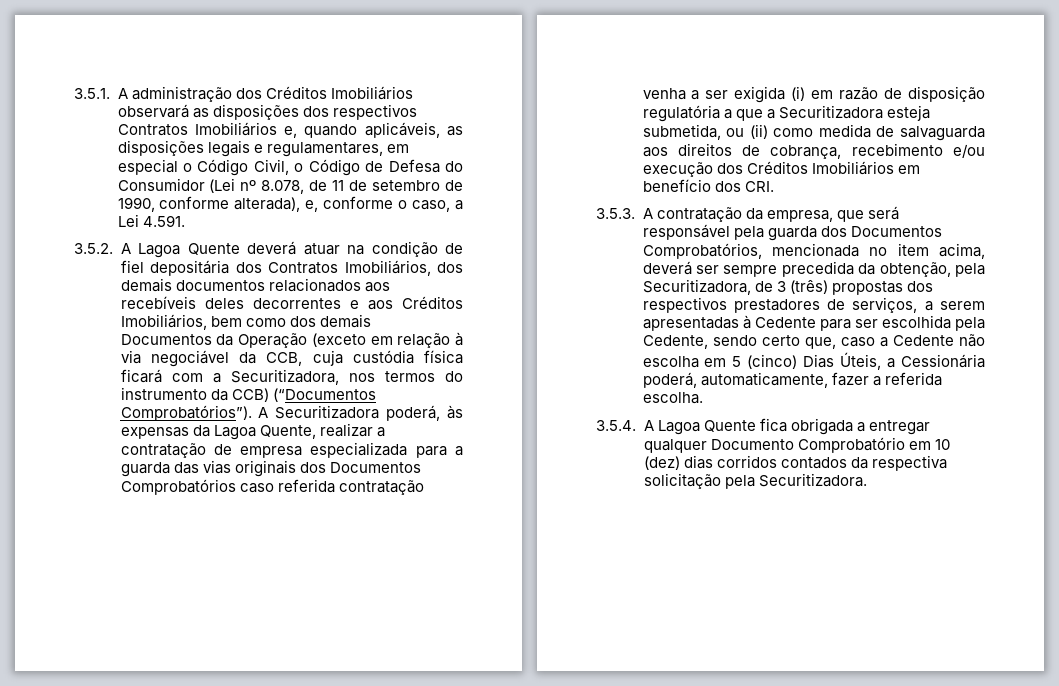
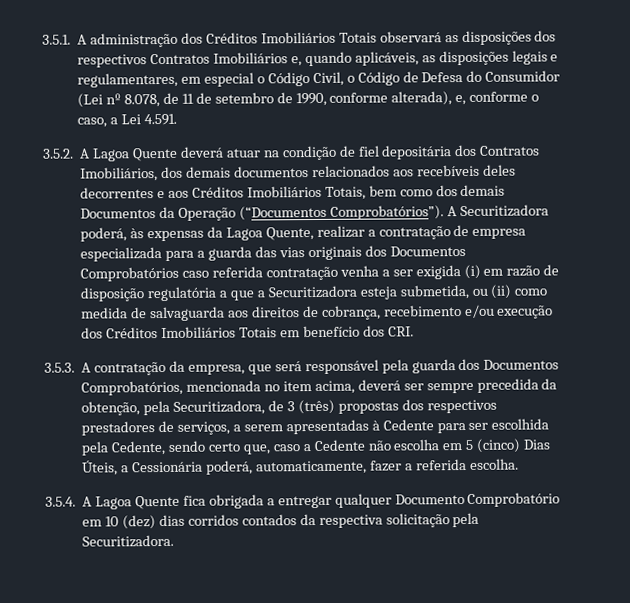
- 3.5.1. A administração dos Créditos Imobiliários observará as disposições dos respectivos Contratos Imobiliários e, quando aplicáveis, as disposições legais e regulamentares, em especial o Código Civil, o Código de Defesa do Consumidor (Lei nº 8.078, de 11 de setembro de 1990, conforme alterada), e, conforme o caso, a Lei 4.591.
+ 3.5.1. A administração dos Créditos Imobiliários Totais observará as disposições dos respectivos Contratos Imobiliários e, quando aplicáveis, as disposições legais e regulamentares, em especial o Código Civil, o Código de Defesa do Consumidor (Lei nº 8.078, de 11 de setembro de 1990, conforme alterada), e, conforme o caso, a Lei 4.591.
- 3.5.2. A Lagoa Quente deverá atuar na condição de fiel depositária dos Contratos Imobiliários, dos demais documentos relacionados aos recebíveis deles decorrentes e aos Créditos Imobiliários, bem como dos demais Documentos da Operação (exceto em relação à via negociável da CCB, cuja custódia física ficará com a Securitizadora, nos termos do instrumento da CCB) (“Documentos Comprobatórios”).
+ 3.5.2. A Lagoa Quente deverá atuar na condição de fiel depositária dos Contratos Imobiliários, dos demais documentos relacionados aos recebíveis deles decorrentes e aos Créditos Imobiliários Totais, bem como dos demais Documentos da Operação (“Documentos Comprobatórios”).
- A Securitizadora poderá, às expensas da Lagoa Quente, realizar a contratação de empresa especializada para a guarda das vias originais dos Documentos Comprobatórios caso referida contratação venha a ser exigida (i) em razão de disposição regulatória a que a Securitizadora esteja submetida, ou (ii) como medida de salvaguarda aos direitos de cobrança, recebimento e/ou execução dos Créditos Imobiliários em benefício dos CRI.
+ A Securitizadora poderá, às expensas da Lagoa Quente, realizar a contratação de empresa especializada para a guarda das vias originais dos Documentos Comprobatórios caso referida contratação venha a ser exigida (i) em razão de disposição regulatória a que a Securitizadora esteja submetida, ou (ii) como medida de salvaguarda aos direitos de cobrança, recebimento e/ou execução dos Créditos Imobiliários Totais em benefício dos CRI.

